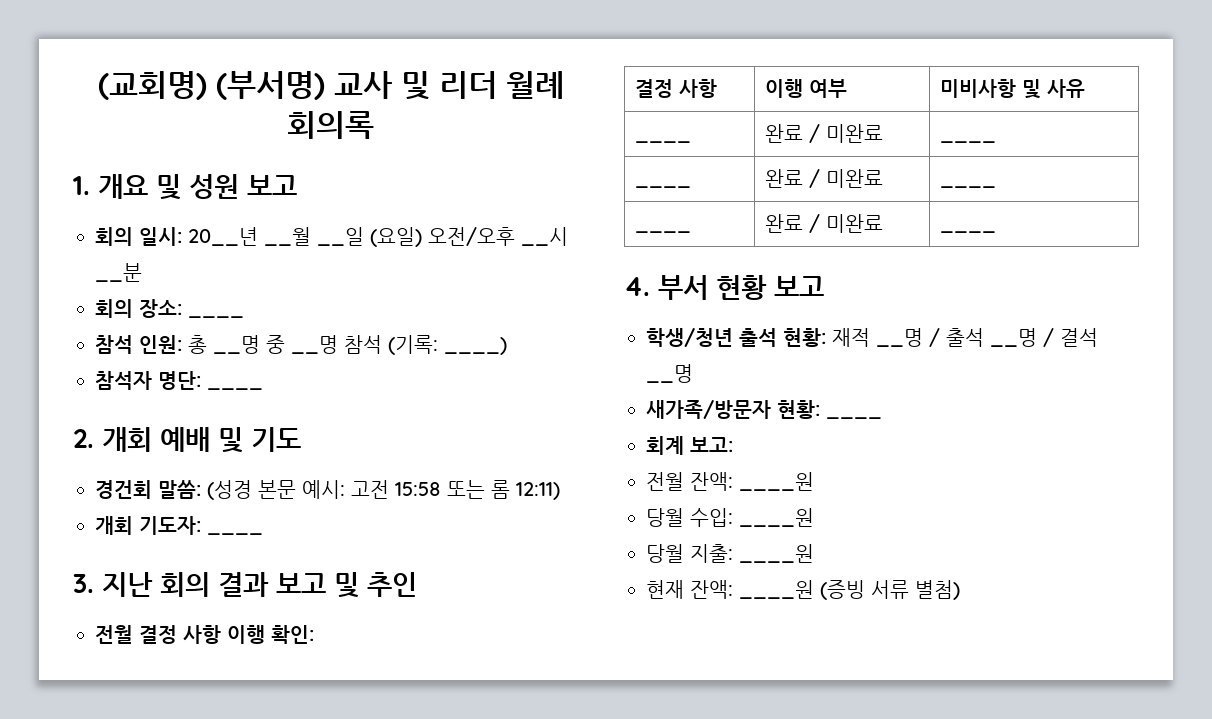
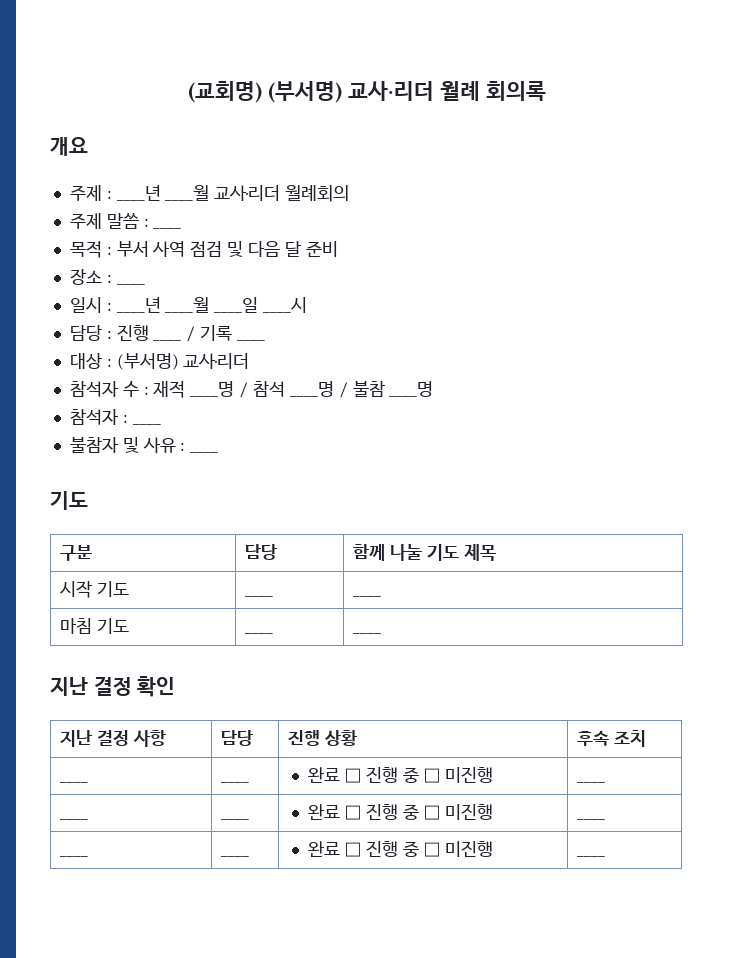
- (교회명) (부서명) 교사 및 리더 월례 회의록
+ (교회명) (부서명) 교사·리더 월례 회의록
- 1. 개요 및 성원 보고
- 회의 일시: 20__년 __월 __일 (요일) 오전/오후 __시 __분
- 회의 장소: ____
- 참석 인원: 총 __명 중 __명 참석 (기록: ____)
- 참석자 명단: ____
- 2. 개회 예배 및 기도
- 경건회 말씀: (성경 본문 예시: 고전 15:58 또는 롬 12:11)
- 개회 기도자: ____
- 3. 지난 회의 결과 보고 및 추인
- 전월 결정 사항 이행 확인:
- 결정 사항 | 이행 여부 | 미비사항 및 사유
- ____ | 완료 / 미완료 | ____
- ____ | 완료 / 미완료 | ____
- ____ | 완료 / 미완료 | ____
- 4. 부서 현황 보고
- 학생/청년 출석 현황: 재적 __명 / 출석 __명 / 결석 __명
- 새가족/방문자 현황: ____
- 회계 보고:
- 전월 잔액: ____원
- 당월 수입: ____원
- 당월 지출: ____원
- 현재 잔액: ____원 (증빙 서류 별첨)
+ 개요
+ 주제 : ____년 ____월 교사·리더 월례회의
+ 주제 말씀 : ____
+ 목적 : 부서 사역 점검 및 다음 달 준비
+ 장소 : ____
+ 일시 : ____년 ____월 ____일 ____시
+ 담당 : 진행 ____ / 기록 ____
+ 대상 : (부서명) 교사·리더
+ 참석자 수 : 재적 ____명 / 참석 ____명 / 불참 ____명
+ 참석자 : ____
+ 불참자 및 사유 : ____
+ 기도
+ 구분 | 담당 | 함께 나눌 기도 제목
+ 시작 기도 | ____ | ____
+ 마침 기도 | ____ | ____
+ 지난 결정 확인
+ 지난 결정 사항 | 담당 | 진행 상황 | 후속 조치
+ ____ | ____ | 완료 □ 진행 중 □ 미진행 | ____
+ ____ | ____ | 완료 □ 진행 중 □ 미진행 | ____
+ ____ | ____ | 완료 □ 진행 중 □ 미진행 | ____

